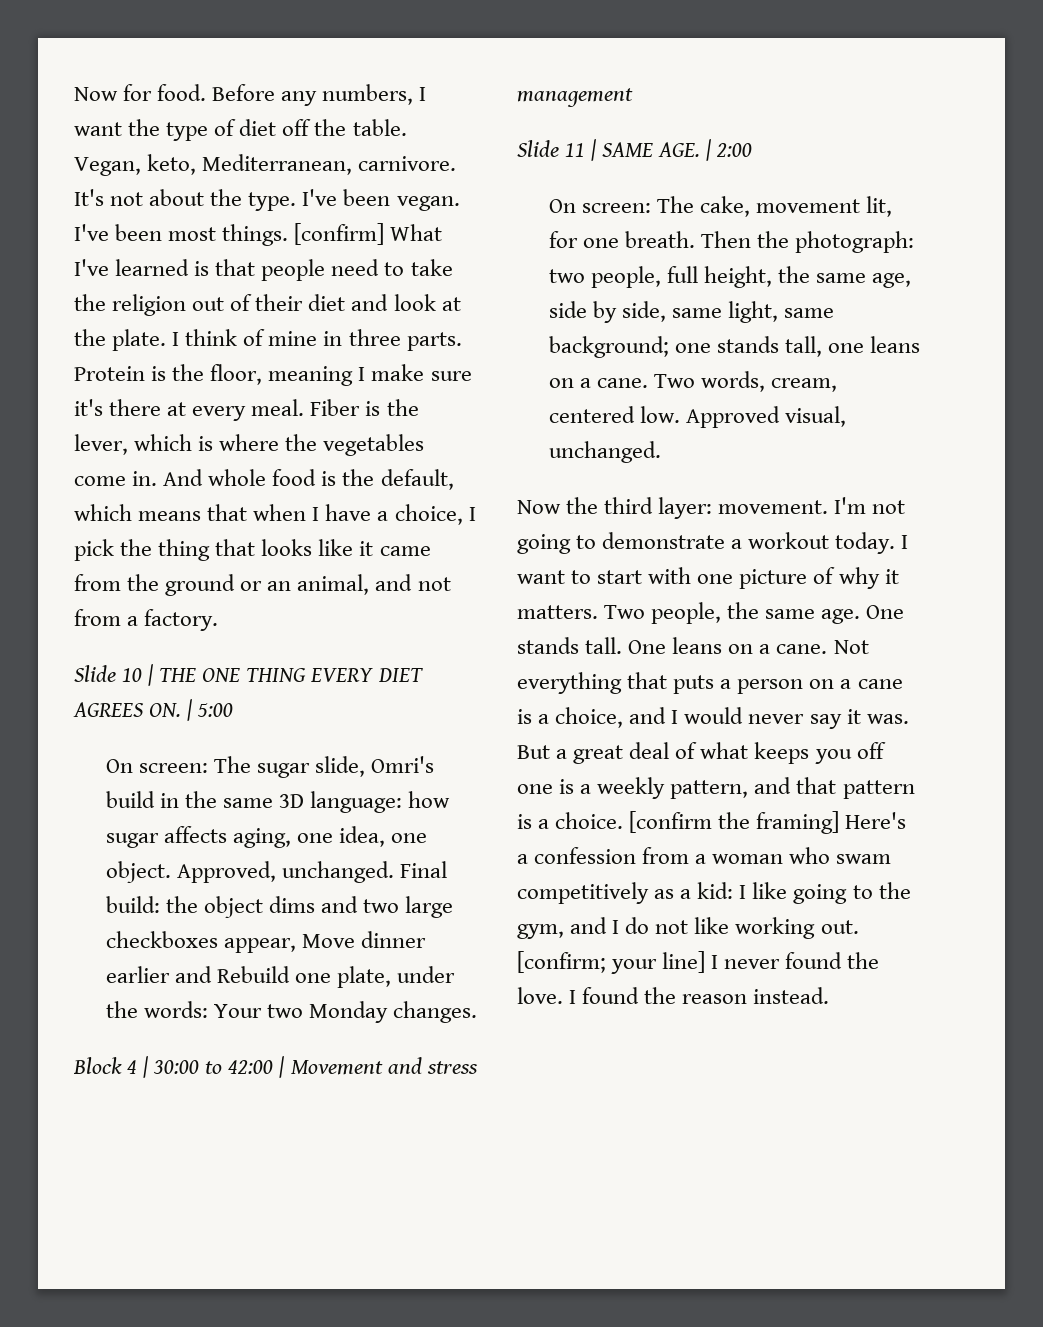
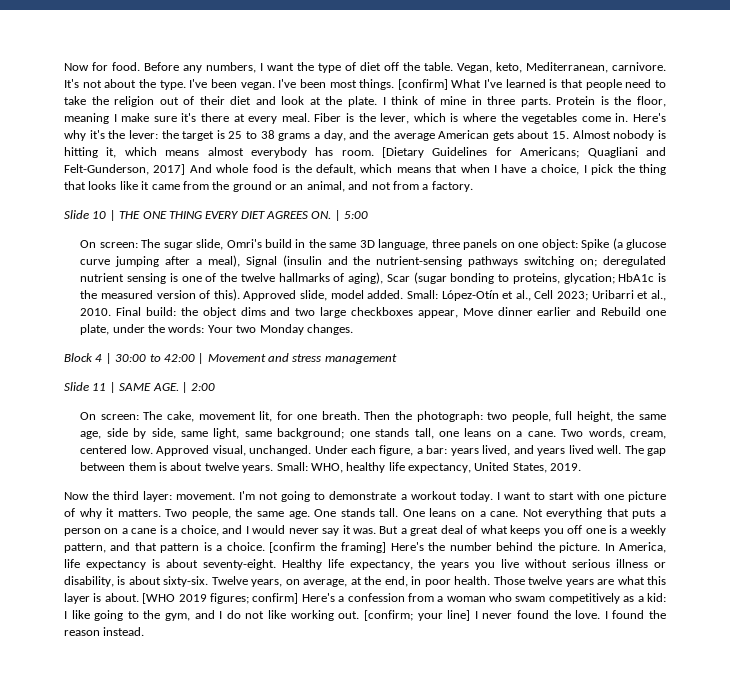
- And whole food is the default, which means that when I have a choice, I pick the thing that looks like it came from the ground or an animal, and not from a factory.
+ Here's why it's the lever: the target is 25 to 38 grams a day, and the average American gets about 15. Almost nobody is hitting it, which means almost everybody has room. [Dietary Guidelines for Americans; Quagliani and Felt-Gunderson, 2017] And whole food is the default, which means that when I have a choice, I pick the thing that looks like it came from the ground or an animal, and not from a factory.
- On screen: The sugar slide, Omri's build in the same 3D language: how sugar affects aging, one idea, one object. Approved, unchanged.
+ On screen: The sugar slide, Omri's build in the same 3D language, three panels on one object: Spike (a glucose curve jumping after a meal), Signal (insulin and the nutrient-sensing pathways switching on; deregulated nutrient sensing is one of the twelve hallmarks of aging), Scar (sugar bonding to proteins, glycation; HbA1c is the measured version of this). Approved slide, model added. Small: López-Otín et al., Cell 2023; Uribarri et al., 2010.
+ Under each figure, a bar: years lived, and years lived well. The gap between them is about twelve years. Small: WHO, healthy life expectancy, United States, 2019.
- [confirm the framing] Here's a confession from a woman who swam competitively as a kid: I like going to the gym, and I do not like working out.
+ [confirm the framing] Here's the number behind the picture. In America, life expectancy is about seventy-eight. Healthy life expectancy, the years you live without serious illness or disability, is about sixty-six. Twelve years, on average, at the end, in poor health. Those twelve years are what this layer is about. [WHO 2019 figures; confirm] Here's a confession from a woman who swam competitively as a kid: I like going to the gym, and I do not like working out.

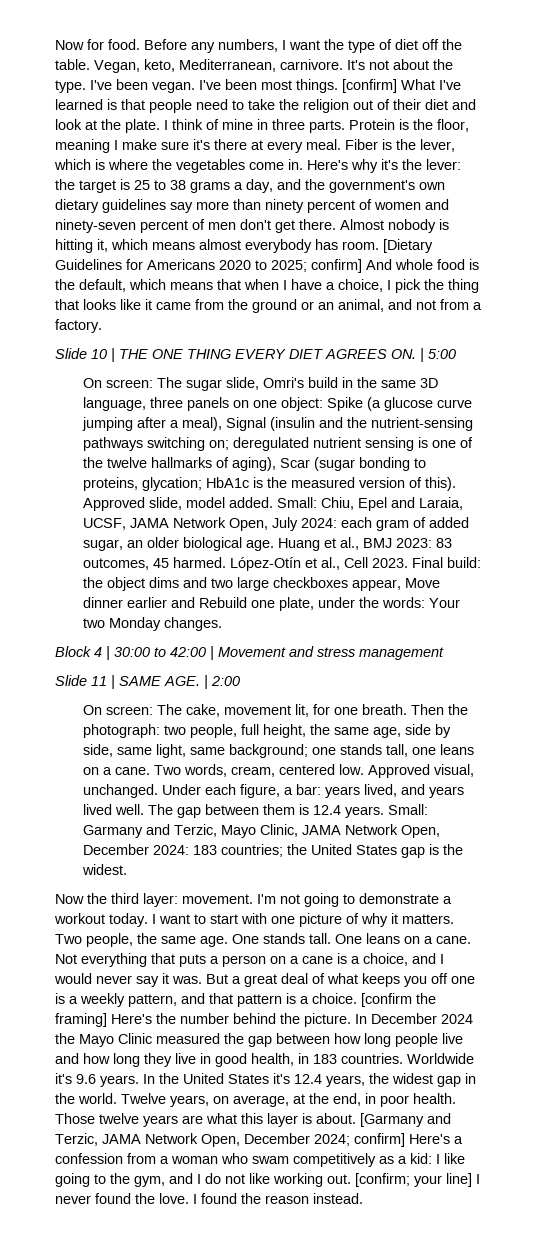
- Here's why it's the lever: the target is 25 to 38 grams a day, and the average American gets about 15. Almost nobody is hitting it, which means almost everybody has room.
+ Here's why it's the lever: the target is 25 to 38 grams a day, and the government's own dietary guidelines say more than ninety percent of women and ninety-seven percent of men don't get there. Almost nobody is hitting it, which means almost everybody has room.
- [Dietary Guidelines for Americans; Quagliani and Felt-Gunderson, 2017] And whole food is the default, which means that when I have a choice, I pick the thing that looks like it came from the ground or an animal, and not from a factory.
+ [Dietary Guidelines for Americans 2020 to 2025; confirm] And whole food is the default, which means that when I have a choice, I pick the thing that looks like it came from the ground or an animal, and not from a factory.
- Small: López-Otín et al., Cell 2023; Uribarri et al., 2010.
+ Small: Chiu, Epel and Laraia, UCSF, JAMA Network Open, July 2024: each gram of added sugar, an older biological age. Huang et al., BMJ 2023: 83 outcomes, 45 harmed. López-Otín et al., Cell 2023.
- The gap between them is about twelve years. Small: WHO, healthy life expectancy, United States, 2019.
+ The gap between them is 12.4 years. Small: Garmany and Terzic, Mayo Clinic, JAMA Network Open, December 2024: 183 countries; the United States gap is the widest.
- In America, life expectancy is about seventy-eight. Healthy life expectancy, the years you live without serious illness or disability, is about sixty-six.
+ In December 2024 the Mayo Clinic measured the gap between how long people live and how long they live in good health, in 183 countries. Worldwide it's 9.6 years. In the United States it's 12.4 years, the widest gap in the world.
- [WHO 2019 figures; confirm] Here's a confession from a woman who swam competitively as a kid: I like going to the gym, and I do not like working out.
+ [Garmany and Terzic, JAMA Network Open, December 2024; confirm] Here's a confession from a woman who swam competitively as a kid: I like going to the gym, and I do not like working out.

